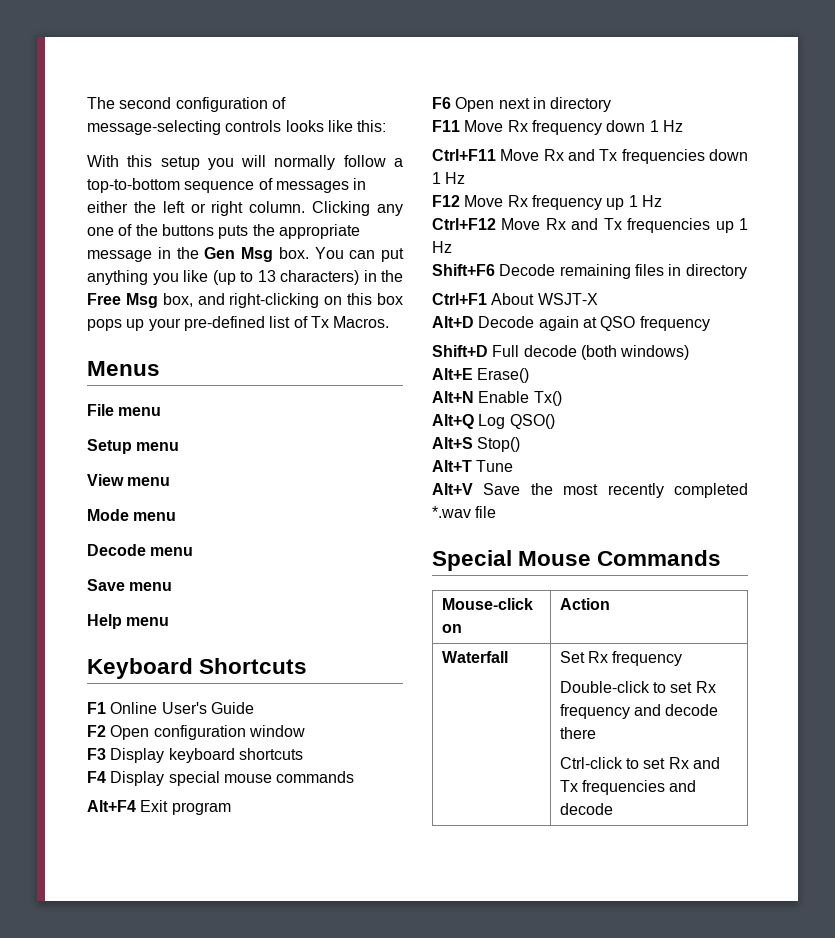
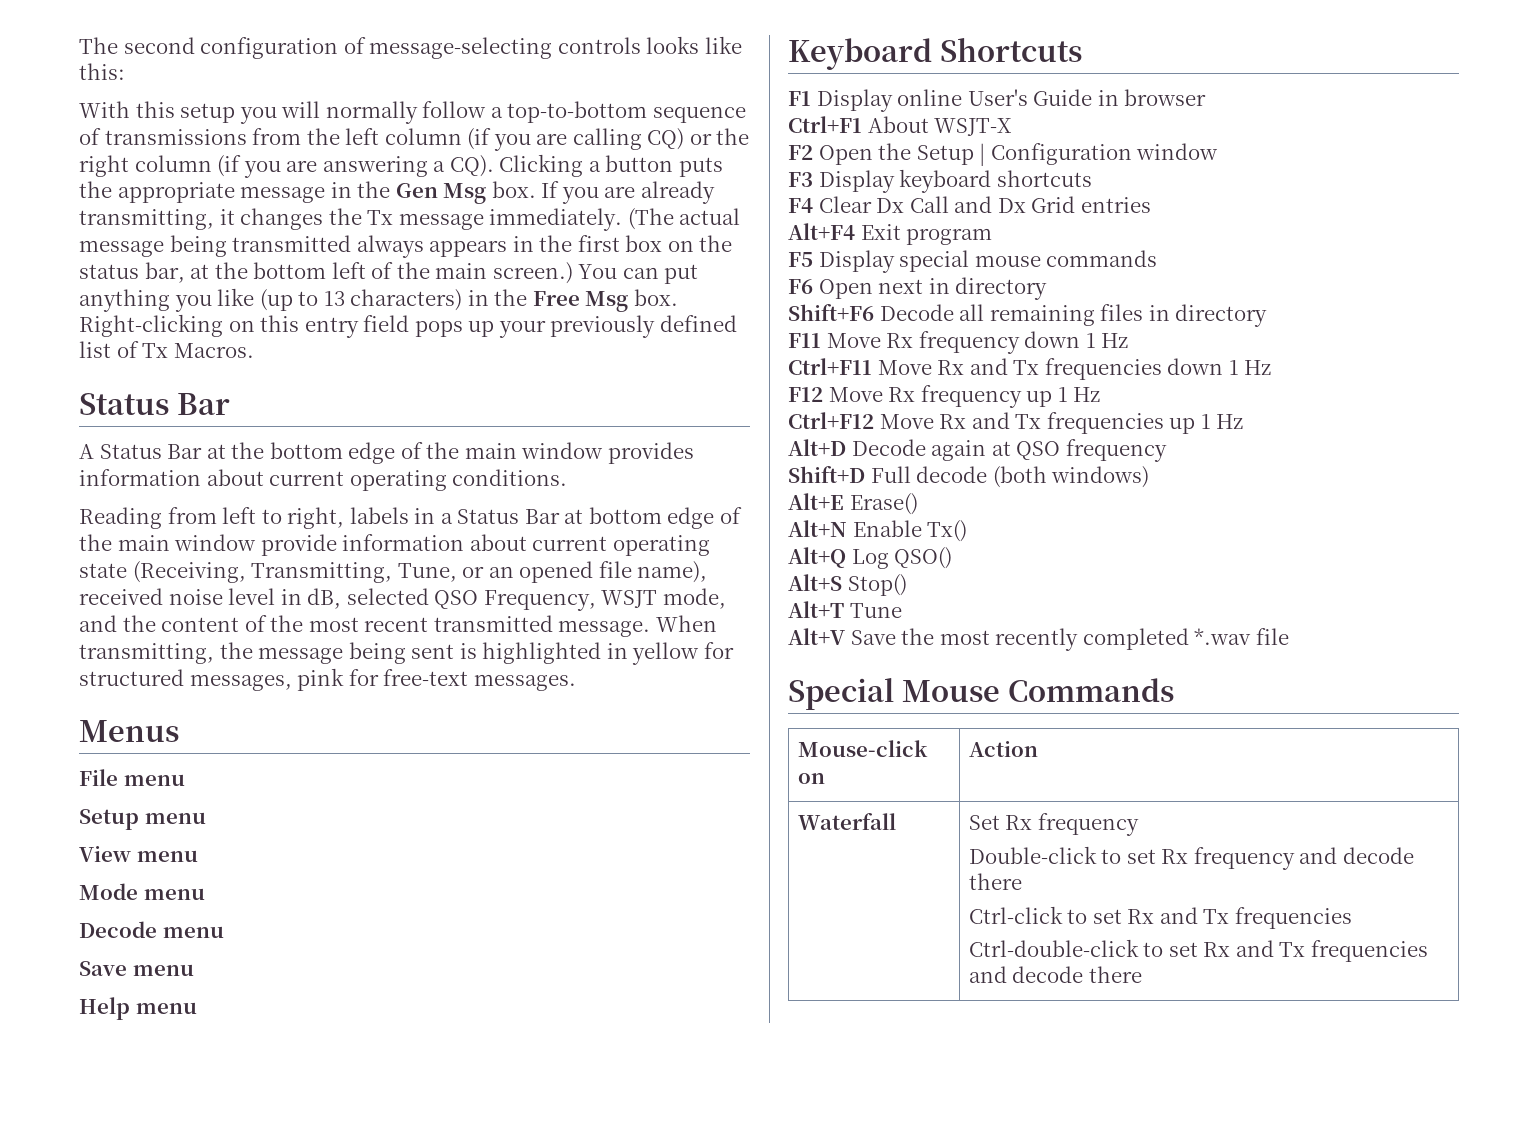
- With this setup you will normally follow a top-to-bottom sequence of messages in either the left or right column. Clicking any one of the buttons puts the appropriate message in the Gen Msg box.
+ With this setup you will normally follow a top-to-bottom sequence of transmissions from the left column (if you are calling CQ) or the right column (if you are answering a CQ). Clicking a button puts the appropriate message in the Gen Msg box.
+ If you are already transmitting, it changes the Tx message immediately. (The actual message being transmitted always appears in the first box on the status bar, at the bottom left of the main screen.)
- You can put anything you like (up to 13 characters) in the Free Msg box, and right-clicking on this box pops up your pre-defined list of Tx Macros.
+ You can put anything you like (up to 13 characters) in the Free Msg box. Right-clicking on this entry field pops up your previously defined list of Tx Macros.
+ Status Bar
+ A Status Bar at the bottom edge of the main window provides information about current operating conditions.
+ Reading from left to right, labels in a Status Bar at bottom edge of the main window provide information about current operating state (Receiving, Transmitting, Tune, or an opened file name), received noise level in dB, selected QSO Frequency, WSJT mode, and the content of the most recent transmitted message. When transmitting, the message being sent is highlighted in yellow for structured messages, pink for free-text messages.
- F1 Online User's Guide
- F2 Open configuration window
+ F1 Display online User's Guide in browser
+ Ctrl+F1 About WSJT-X
+ F2 Open the Setup | Configuration window
- F4 Display special mouse commands
+ F4 Clear Dx Call and Dx Grid entries
+ Alt+F4 Exit program
+ F5 Display special mouse commands
- Alt+F4 Exit program
+ Shift+F6 Decode all remaining files in directory
- Shift+F6 Decode remaining files in directory
- Ctrl+F1 About WSJT-X
  Waterfall | Set Rx frequency
  Double-click to set Rx frequency and decode there
- Ctrl-click to set Rx and Tx frequencies and decode
+ Ctrl-click to set Rx and Tx frequencies
+ Ctrl-double-click to set Rx and Tx frequencies and decode there

